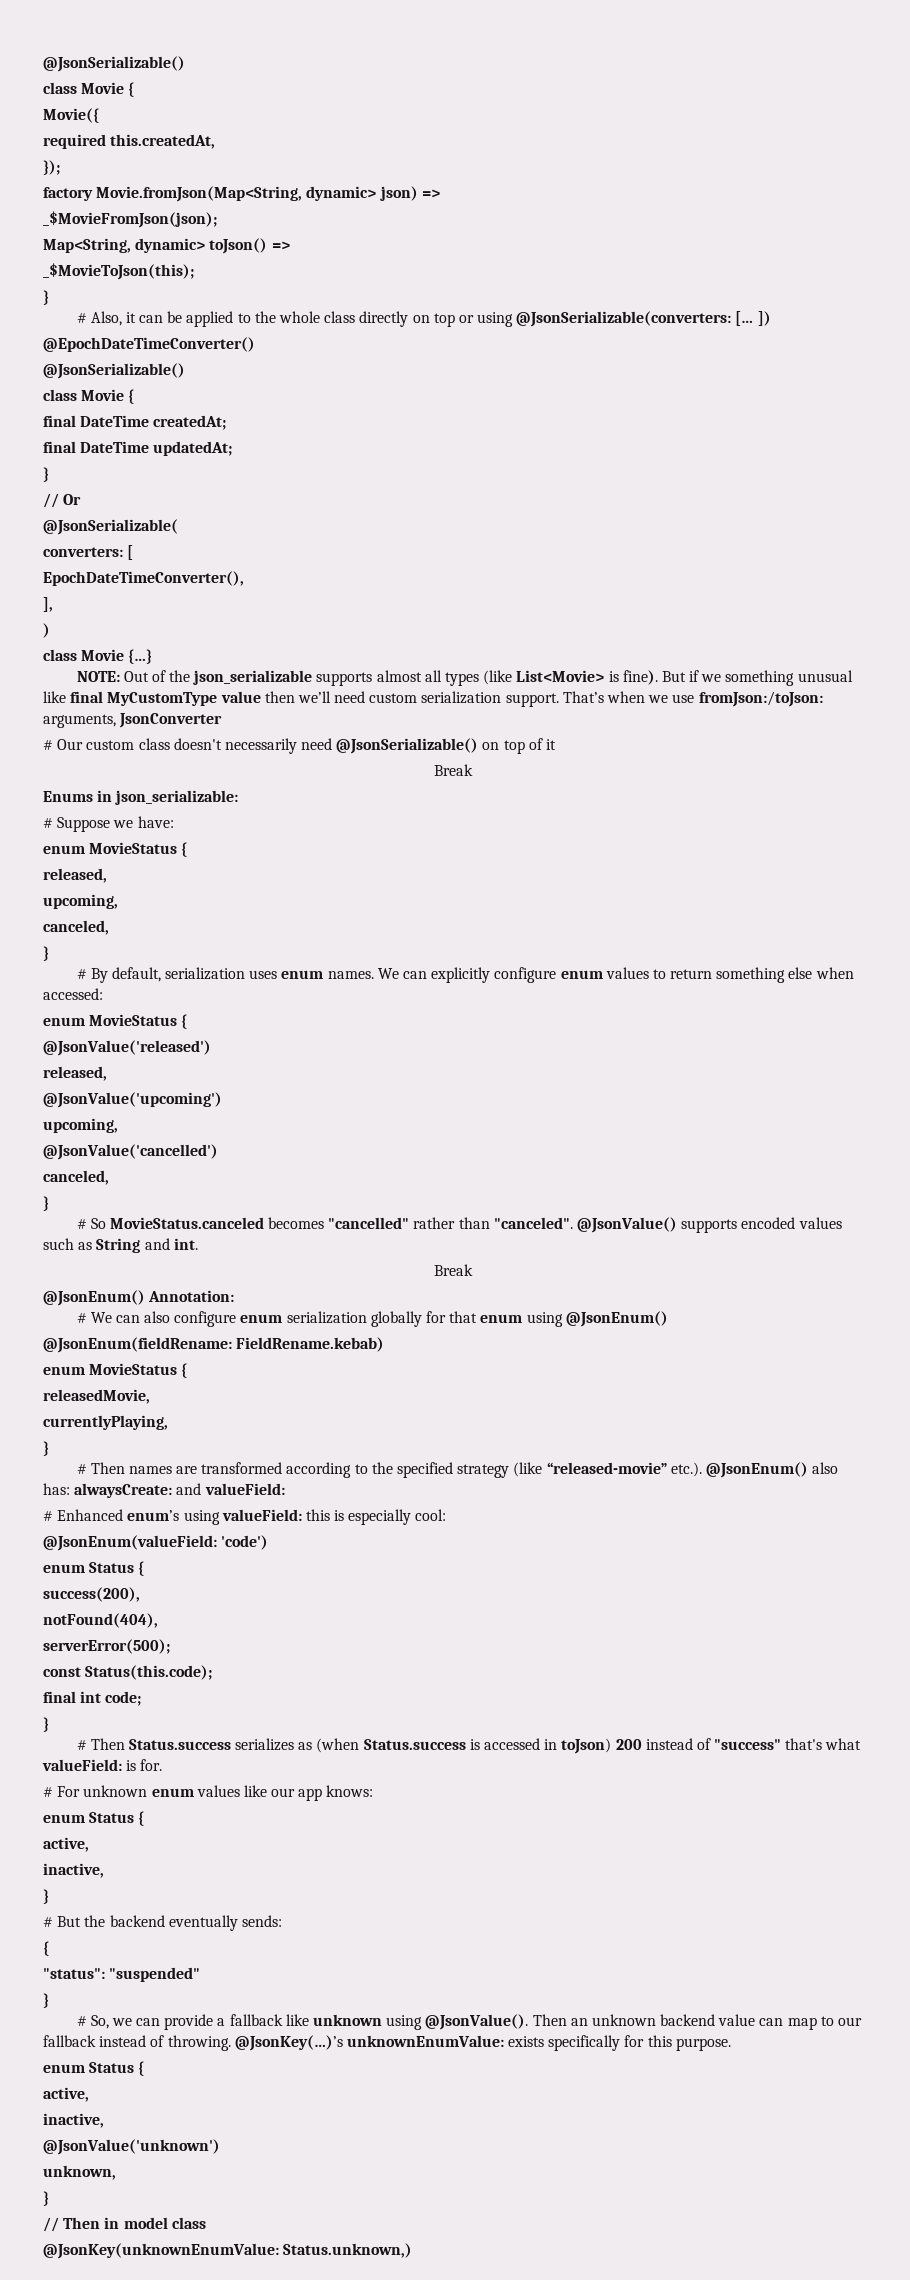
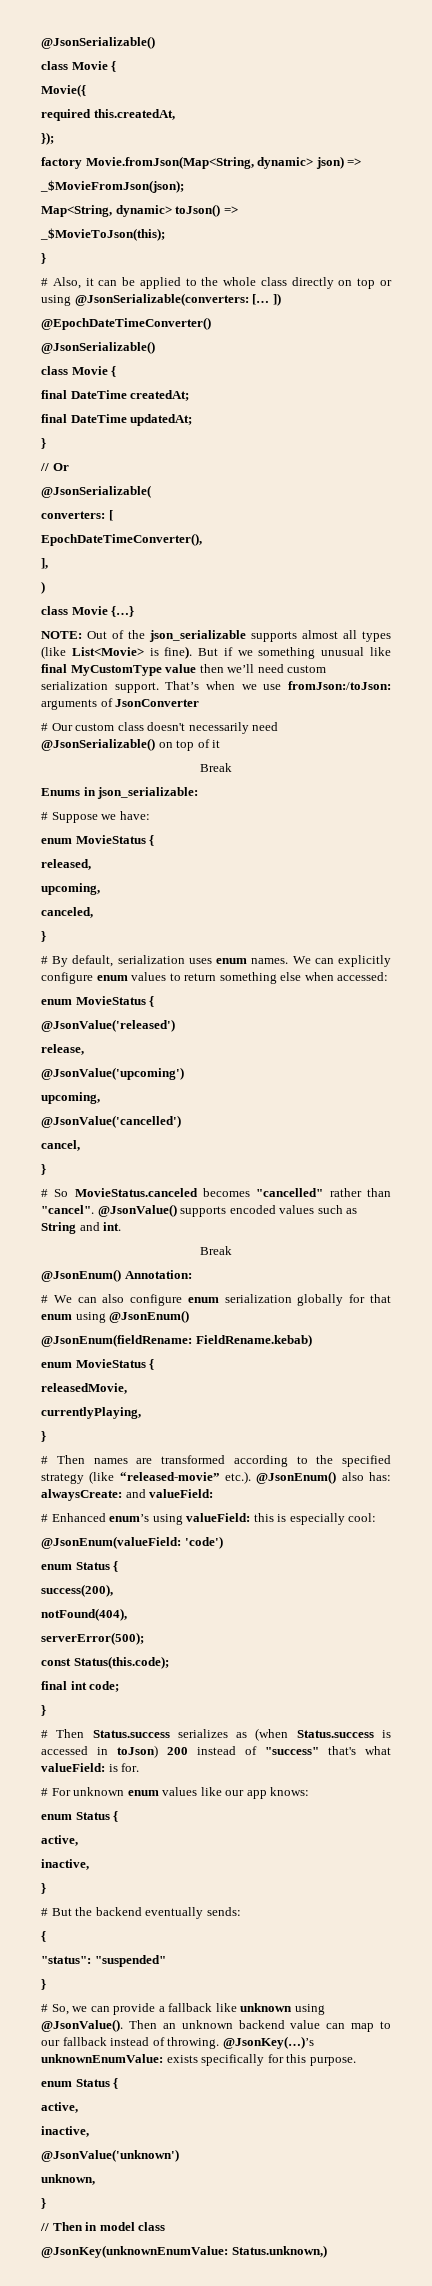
- That’s when we use fromJson:/toJson: arguments, JsonConverter
+ That’s when we use fromJson:/toJson: arguments of JsonConverter
  @JsonValue('released')
- released,
+ release,
  @JsonValue('cancelled')
- canceled,
+ cancel,
- # So MovieStatus.canceled becomes "cancelled" rather than "canceled".
+ # So MovieStatus.canceled becomes "cancelled" rather than "cancel".

